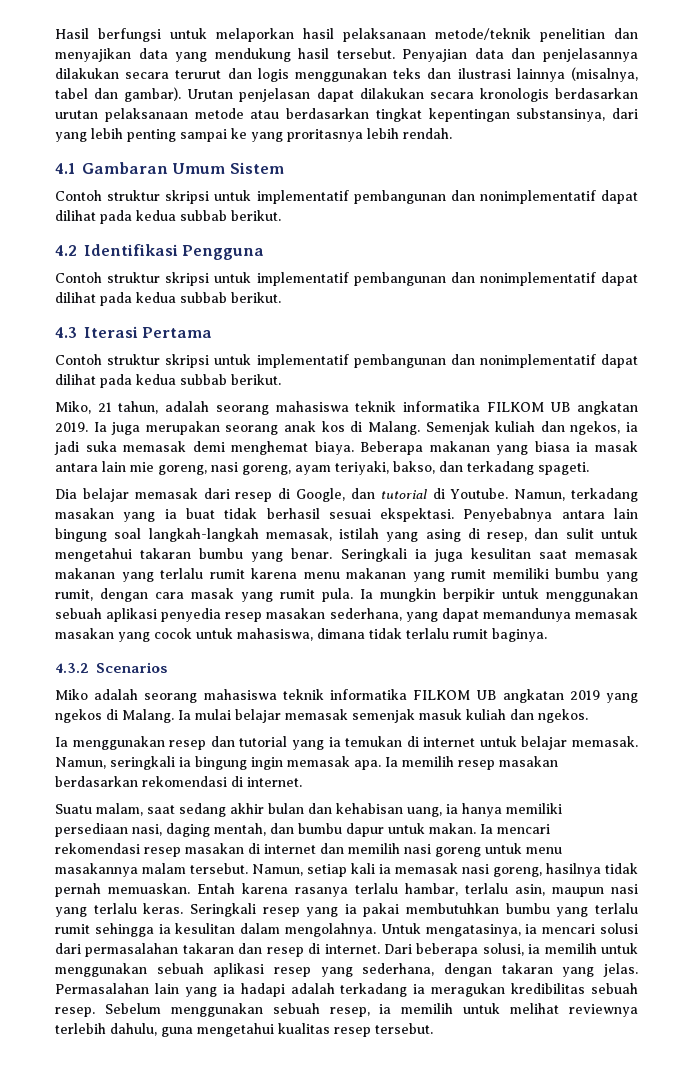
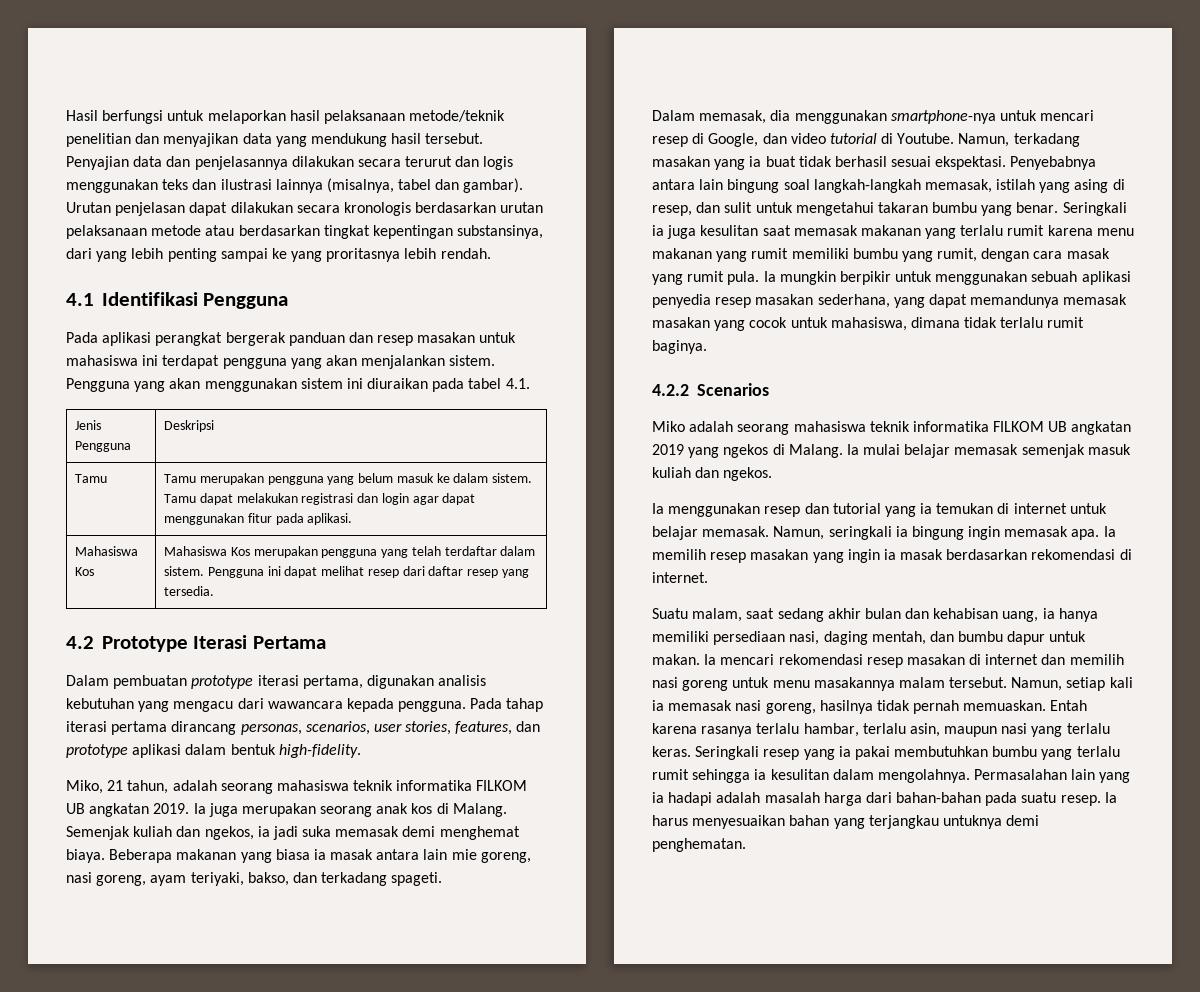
- 4.1 Gambaran Umum Sistem
- Contoh struktur skripsi untuk implementatif pembangunan dan nonimplementatif dapat dilihat pada kedua subbab berikut.
- 4.2 Identifikasi Pengguna
- Contoh struktur skripsi untuk implementatif pembangunan dan nonimplementatif dapat dilihat pada kedua subbab berikut.
- 4.3 Iterasi Pertama
- Contoh struktur skripsi untuk implementatif pembangunan dan nonimplementatif dapat dilihat pada kedua subbab berikut.
+ 4.1 Identifikasi Pengguna
+ Pada aplikasi perangkat bergerak panduan dan resep masakan untuk mahasiswa ini terdapat pengguna yang akan menjalankan sistem. Pengguna yang akan menggunakan sistem ini diuraikan pada tabel 4.1.
+ Jenis Pengguna | Deskripsi
+ Tamu | Tamu merupakan pengguna yang belum masuk ke dalam sistem. Tamu dapat melakukan registrasi dan login agar dapat menggunakan fitur pada aplikasi.
+ Mahasiswa Kos | Mahasiswa Kos merupakan pengguna yang telah terdaftar dalam sistem. Pengguna ini dapat melihat resep dari daftar resep yang tersedia.
+ 4.2 Prototype Iterasi Pertama
+ Dalam pembuatan prototype iterasi pertama, digunakan analisis kebutuhan yang mengacu dari wawancara kepada pengguna. Pada tahap iterasi pertama dirancang personas, scenarios, user stories, features, dan prototype aplikasi dalam bentuk high-fidelity.
- Dia belajar memasak dari resep di Google, dan tutorial di Youtube.
+ Dalam memasak, dia menggunakan smartphone-nya untuk mencari resep di Google, dan video tutorial di Youtube.
- 4.3.2 Scenarios
+ 4.2.2 Scenarios
- Ia memilih resep masakan berdasarkan rekomendasi di internet.
+ Ia memilih resep masakan yang ingin ia masak berdasarkan rekomendasi di internet.
- Untuk mengatasinya, ia mencari solusi dari permasalahan takaran dan resep di internet. Dari beberapa solusi, ia memilih untuk menggunakan sebuah aplikasi resep yang sederhana, dengan takaran yang jelas.
- Permasalahan lain yang ia hadapi adalah terkadang ia meragukan kredibilitas sebuah resep. Sebelum menggunakan sebuah resep, ia memilih untuk melihat reviewnya terlebih dahulu, guna mengetahui kualitas resep tersebut.
+ Permasalahan lain yang ia hadapi adalah masalah harga dari bahan-bahan pada suatu resep. Ia harus menyesuaikan bahan yang terjangkau untuknya demi penghematan.

